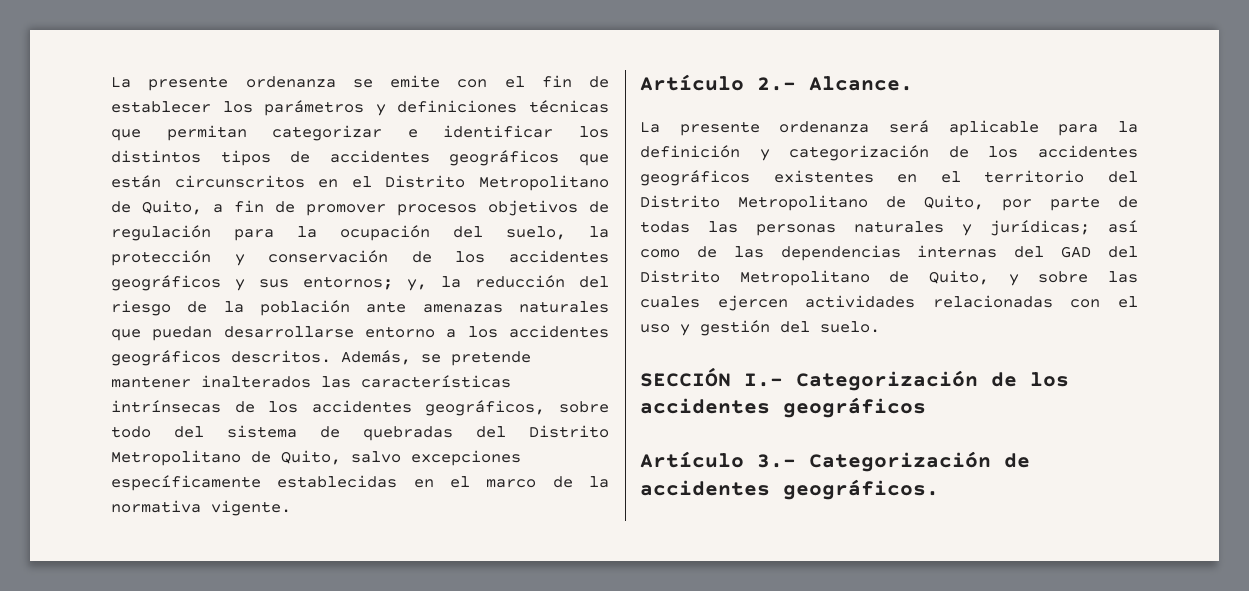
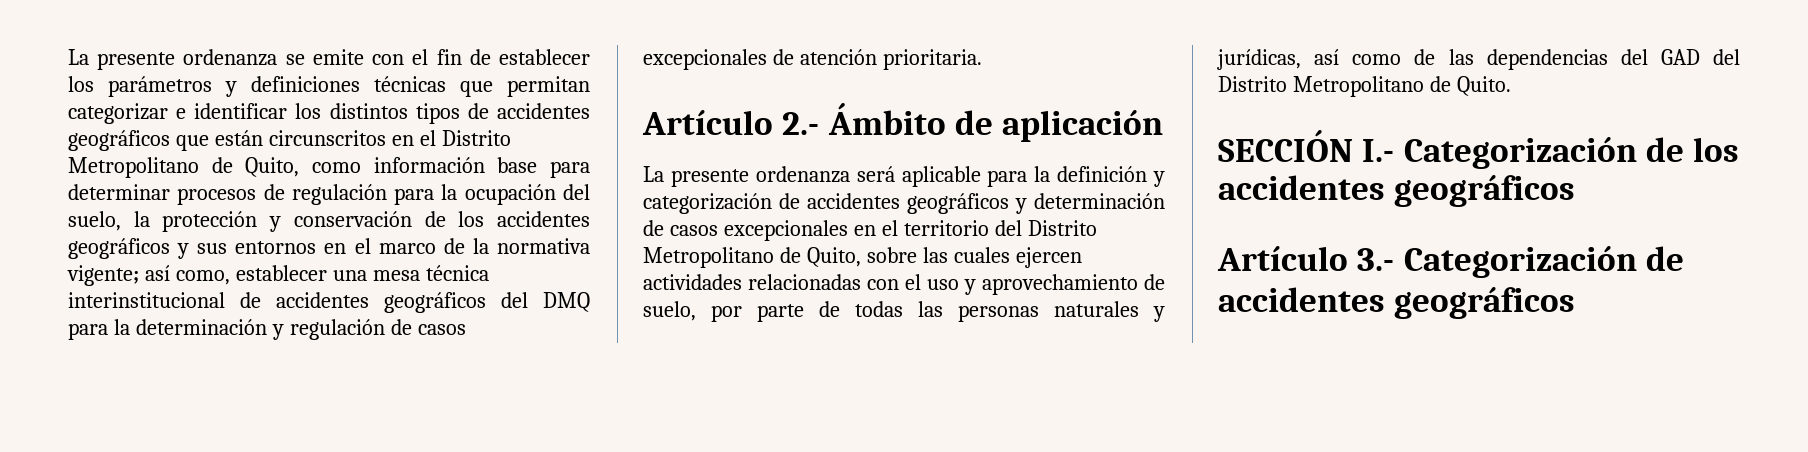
- La presente ordenanza se emite con el fin de establecer los parámetros y definiciones técnicas que permitan categorizar e identificar los distintos tipos de accidentes geográficos que están circunscritos en el Distrito Metropolitano de Quito, a fin de promover procesos objetivos de regulación para la ocupación del suelo, la protección y conservación de los accidentes geográficos y sus entornos; y, la reducción del riesgo de la población ante amenazas naturales que puedan desarrollarse entorno a los accidentes geográficos descritos. Además, se pretende mantener inalterados las características intrínsecas de los accidentes geográficos, sobre todo del sistema de quebradas del Distrito Metropolitano de Quito, salvo excepciones específicamente establecidas en el marco de la normativa vigente.
+ La presente ordenanza se emite con el fin de establecer los parámetros y definiciones técnicas que permitan categorizar e identificar los distintos tipos de accidentes geográficos que están circunscritos en el Distrito Metropolitano de Quito, como información base para determinar procesos de regulación para la ocupación del suelo, la protección y conservación de los accidentes geográficos y sus entornos en el marco de la normativa vigente; así como, establecer una mesa técnica interinstitucional de accidentes geográficos del DMQ para la determinación y regulación de casos excepcionales de atención prioritaria.
- Artículo 2.- Alcance.
+ Artículo 2.- Ámbito de aplicación
- La presente ordenanza será aplicable para la definición y categorización de los accidentes geográficos existentes en el territorio del Distrito Metropolitano de Quito, por parte de todas las personas naturales y jurídicas; así como de las dependencias internas del GAD del Distrito Metropolitano de Quito, y sobre las cuales ejercen actividades relacionadas con el uso y gestión del suelo.
+ La presente ordenanza será aplicable para la definición y categorización de accidentes geográficos y determinación de casos excepcionales en el territorio del Distrito Metropolitano de Quito, sobre las cuales ejercen actividades relacionadas con el uso y aprovechamiento de suelo, por parte de todas las personas naturales y jurídicas, así como de las dependencias del GAD del Distrito Metropolitano de Quito.
- Artículo 3.- Categorización de accidentes geográficos.
+ Artículo 3.- Categorización de accidentes geográficos

